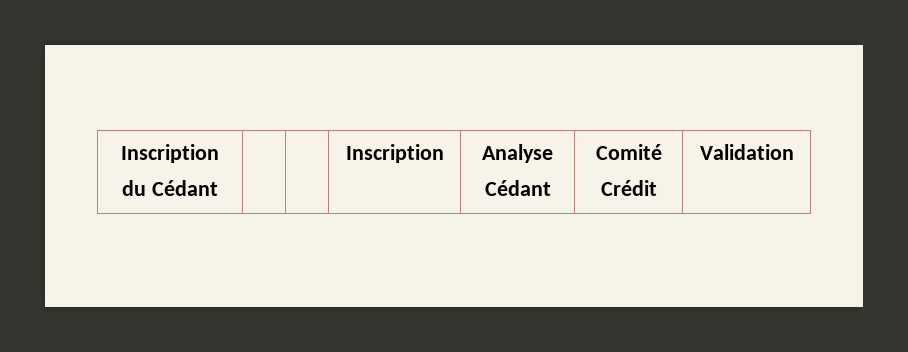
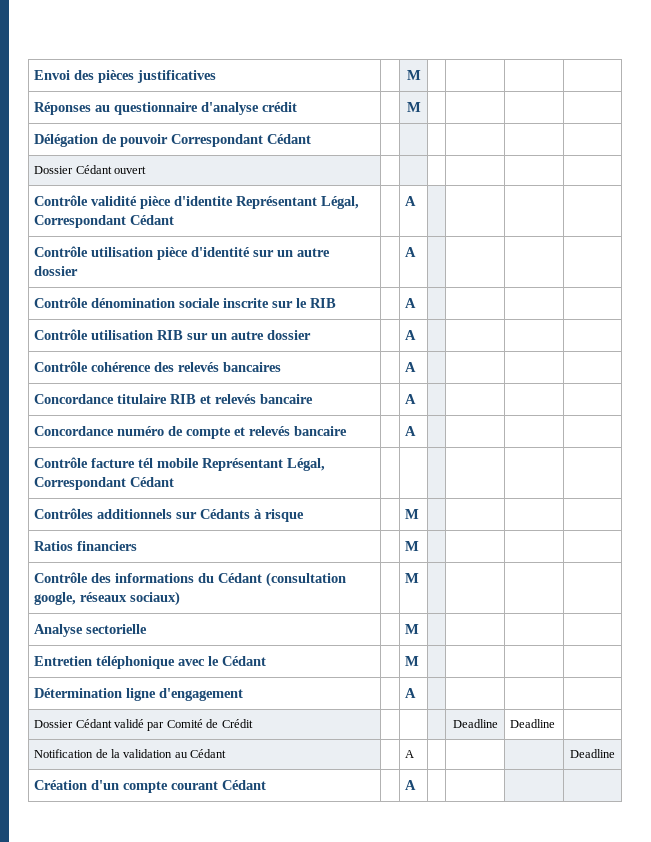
- Inscription du Cédant | | | Inscription | Analyse Cédant | Comité Crédit | Validation
+ Envoi des pièces justificatives | | M | | | |
+ Réponses au questionnaire d'analyse crédit | | M | | | |
+ Délégation de pouvoir Correspondant Cédant | | | | | |
+ Dossier Cédant ouvert | | | | | |
+ Contrôle validité pièce d'identite Représentant Légal, Correspondant Cédant | | A | | | |
+ Contrôle utilisation pièce d'identité sur un autre dossier | | A | | | |
+ Contrôle dénomination sociale inscrite sur le RIB | | A | | | |
+ Contrôle utilisation RIB sur un autre dossier | | A | | | |
+ Contrôle cohérence des relevés bancaires | | A | | | |
+ Concordance titulaire RIB et relevés bancaire | | A | | | |
+ Concordance numéro de compte et relevés bancaire | | A | | | |
+ Contrôle facture tél mobile Représentant Légal, Correspondant Cédant | | | | | |
+ Contrôles additionnels sur Cédants à risque | | M | | | |
+ Ratios financiers | | M | | | |
+ Contrôle des informations du Cédant (consultation google, réseaux sociaux) | | M | | | |
+ Analyse sectorielle | | M | | | |
+ Entretien téléphonique avec le Cédant | | M | | | |
+ Détermination ligne d'engagement | | A | | | |
+ Dossier Cédant validé par Comité de Crédit | | | | Deadline | Deadline |
+ Notification de la validation au Cédant | | A | | | | Deadline
+ Création d'un compte courant Cédant | | A | | | |

